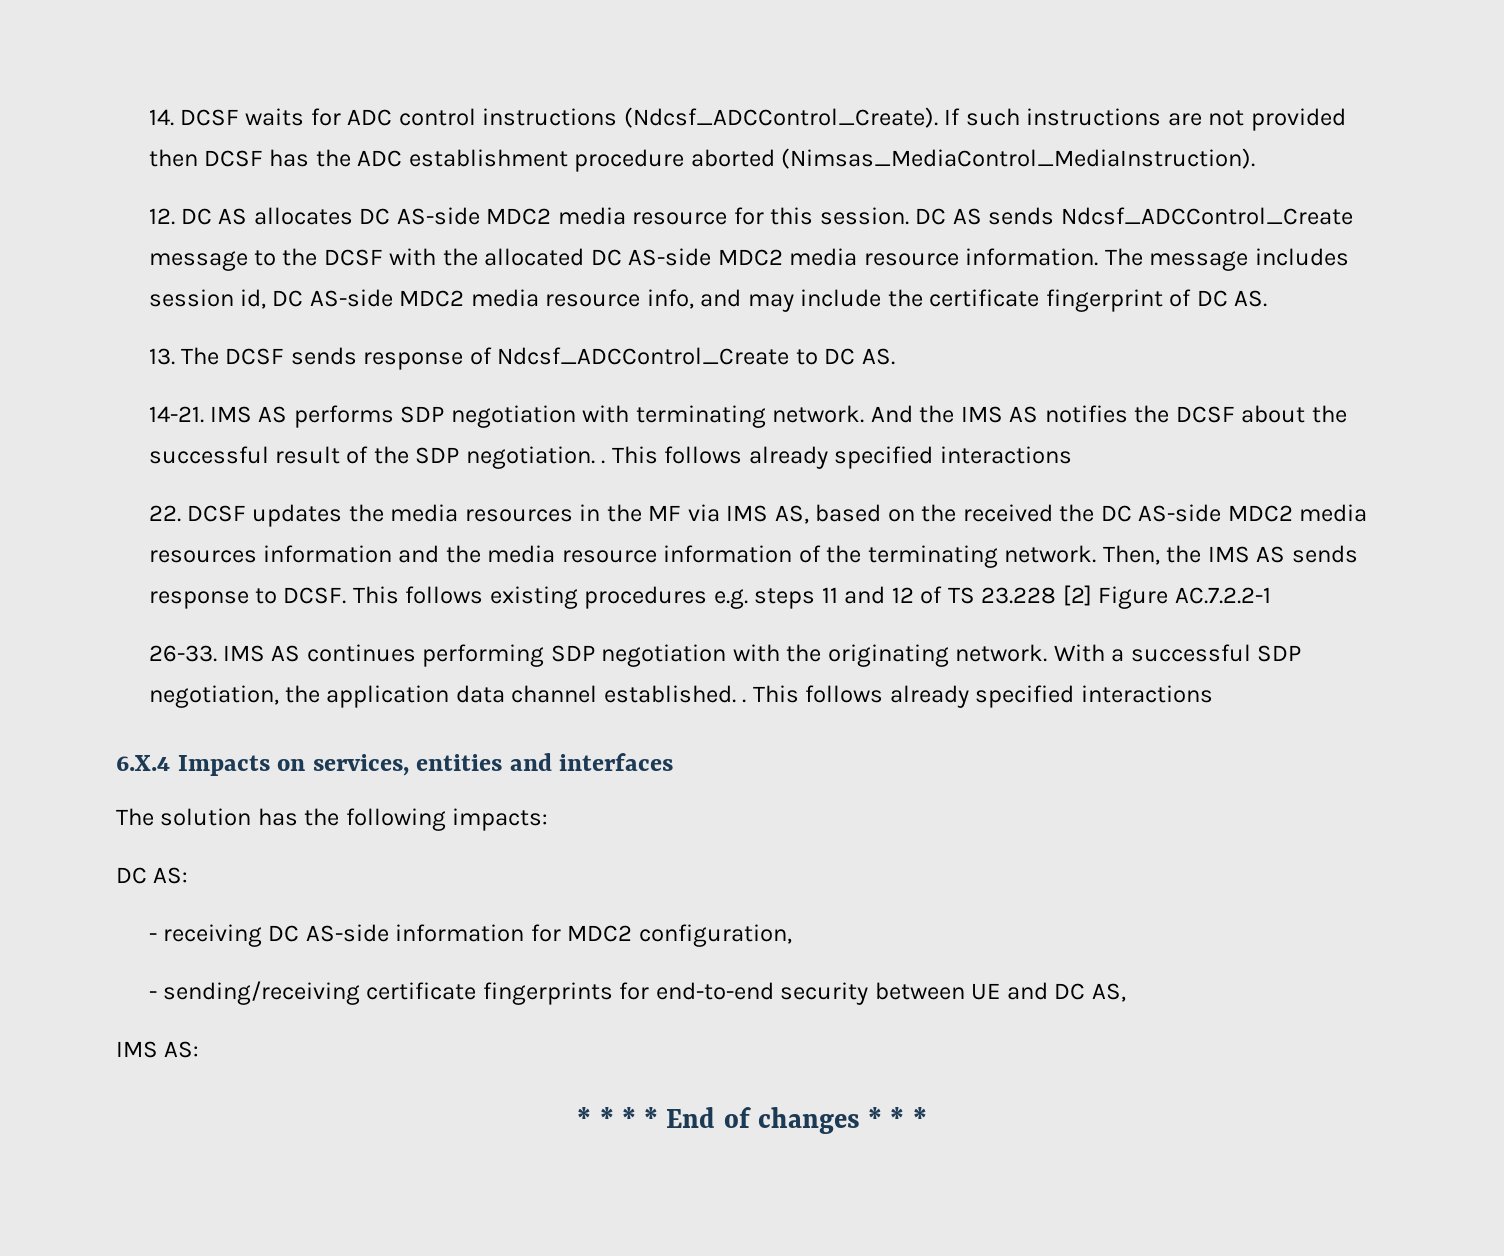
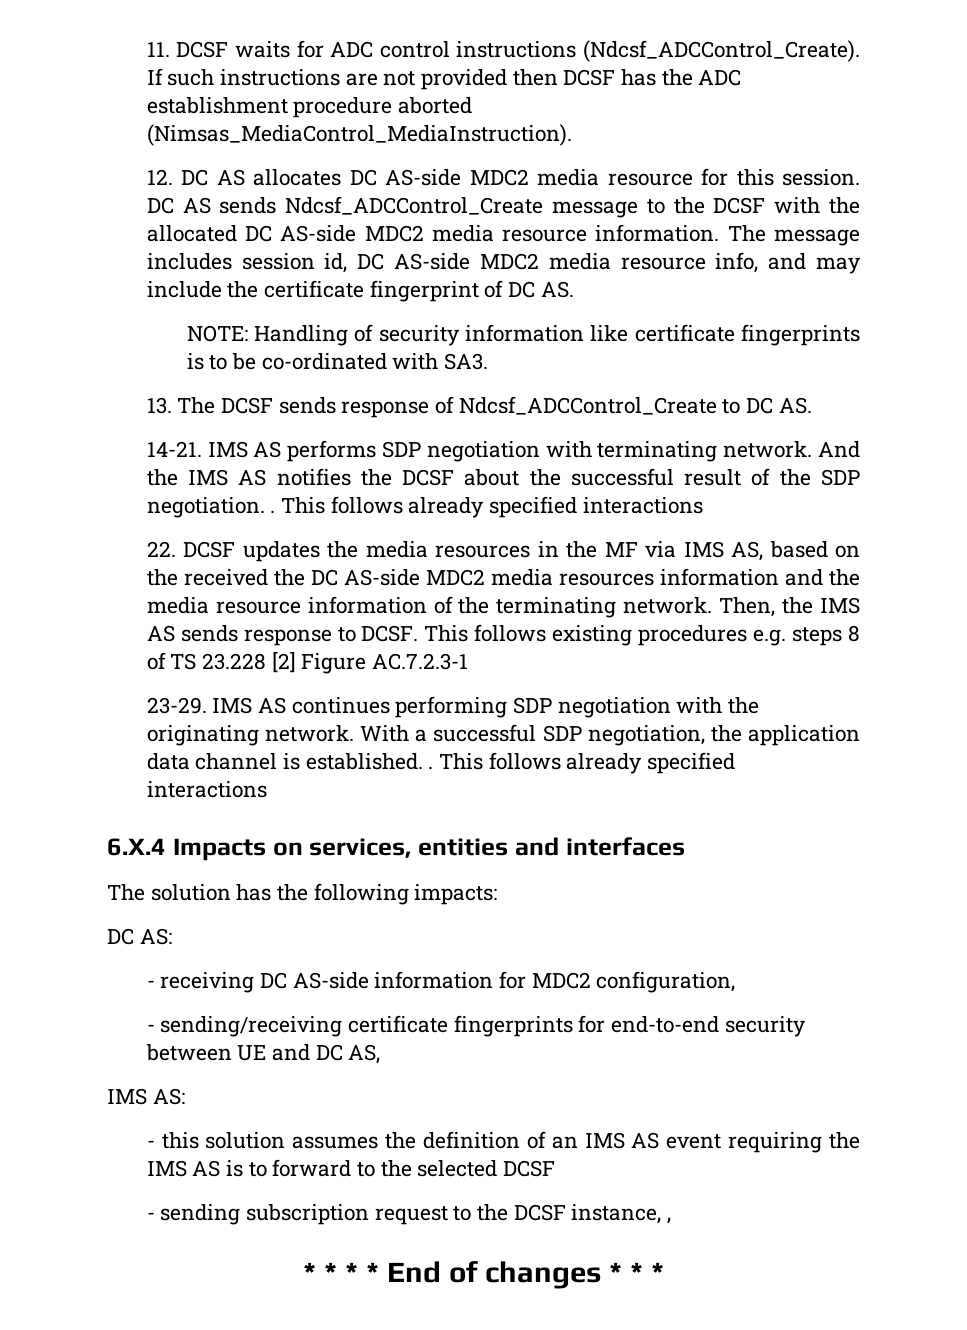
- 14. DCSF waits for ADC control instructions (Ndcsf_ADCControl_Create).
+ 11. DCSF waits for ADC control instructions (Ndcsf_ADCControl_Create).
+ NOTE: Handling of security information like certificate fingerprints is to be co-ordinated with SA3.
- This follows existing procedures e.g. steps 11 and 12 of TS 23.228 [2] Figure AC.7.2.2-1
- 26-33.
+ This follows existing procedures e.g. steps 8 of TS 23.228 [2] Figure AC.7.2.3-1
+ 23-29.
- With a successful SDP negotiation, the application data channel established. .
+ With a successful SDP negotiation, the application data channel is established. .
+ - this solution assumes the definition of an IMS AS event requiring the IMS AS is to forward to the selected DCSF
+ - sending subscription request to the DCSF instance, ,

